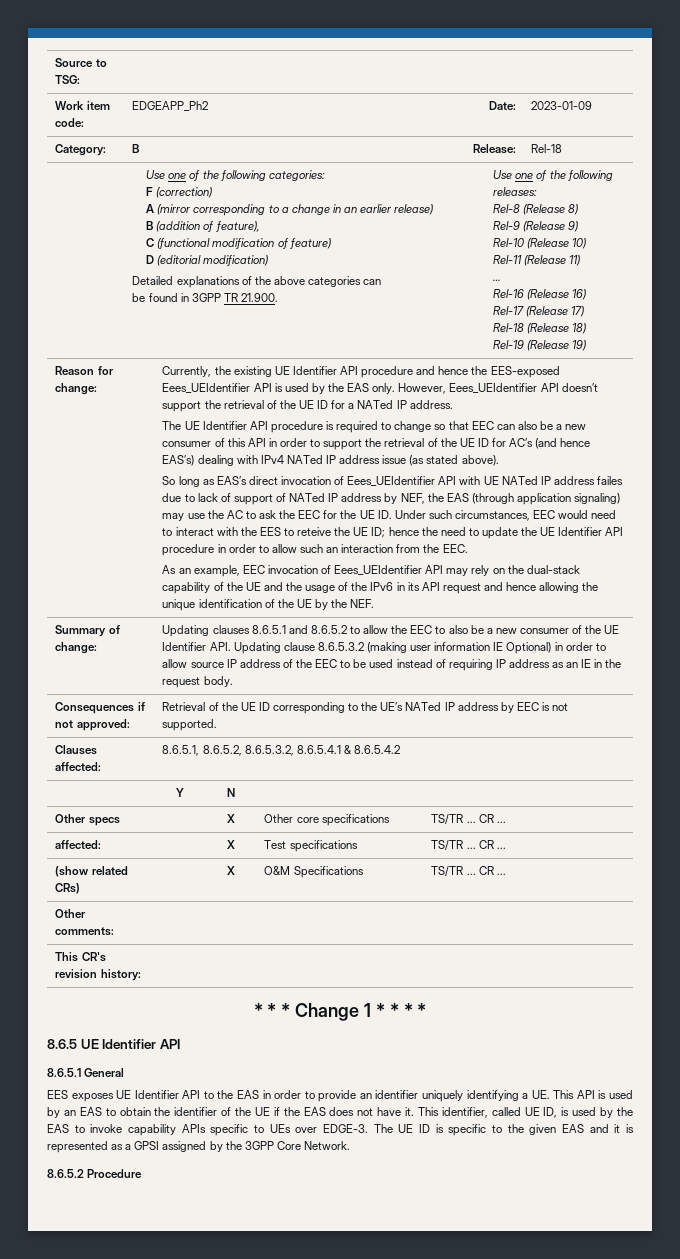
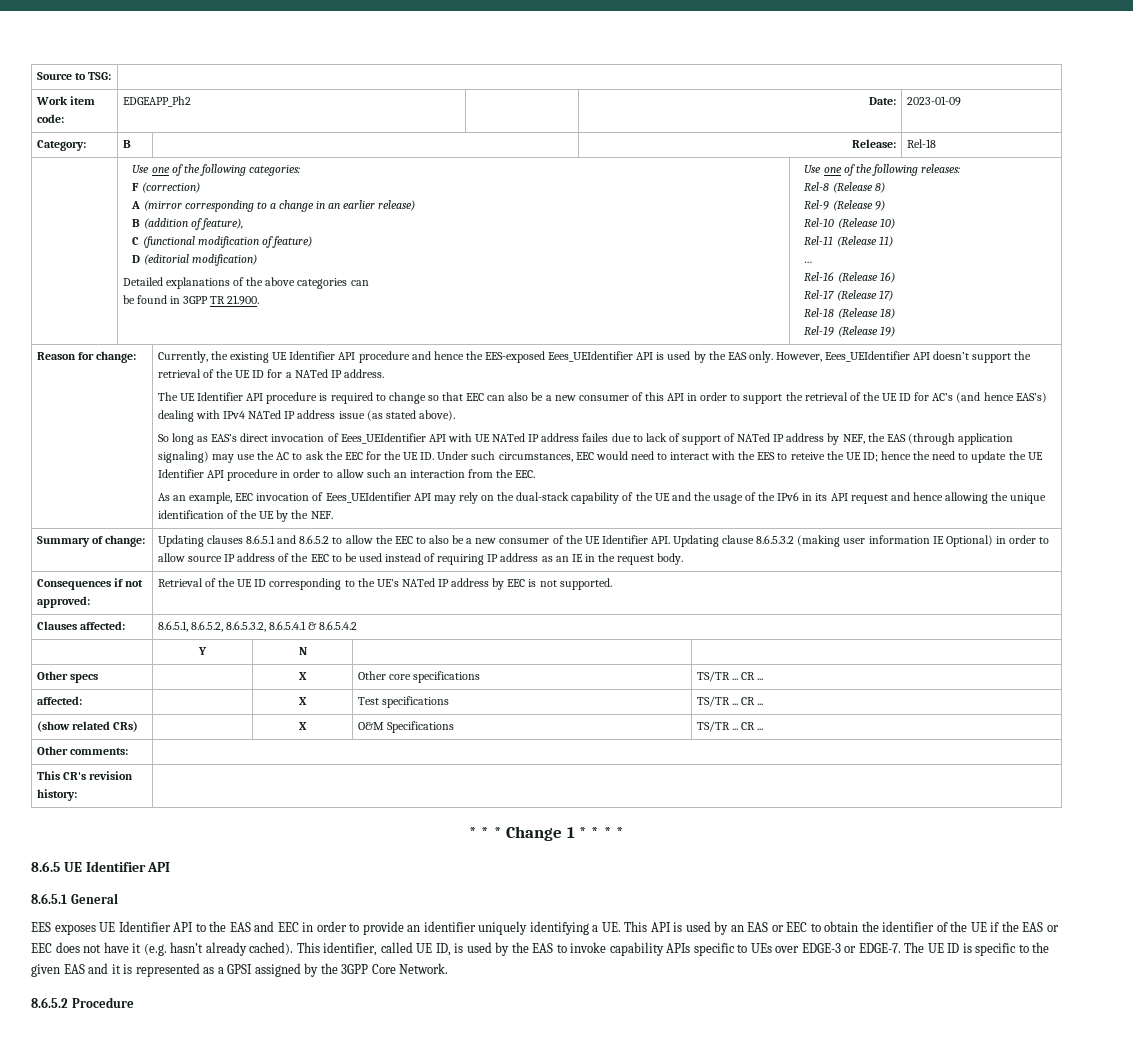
- EES exposes UE Identifier API to the EAS in order to provide an identifier uniquely identifying a UE. This API is used by an EAS to obtain the identifier of the UE if the EAS does not have it.
+ EES exposes UE Identifier API to the EAS and EEC in order to provide an identifier uniquely identifying a UE. This API is used by an EAS or EEC to obtain the identifier of the UE if the EAS or EEC does not have it (e.g. hasn’t already cached).
- This identifier, called UE ID, is used by the EAS to invoke capability APIs specific to UEs over EDGE-3.
+ This identifier, called UE ID, is used by the EAS to invoke capability APIs specific to UEs over EDGE-3 or EDGE-7.

